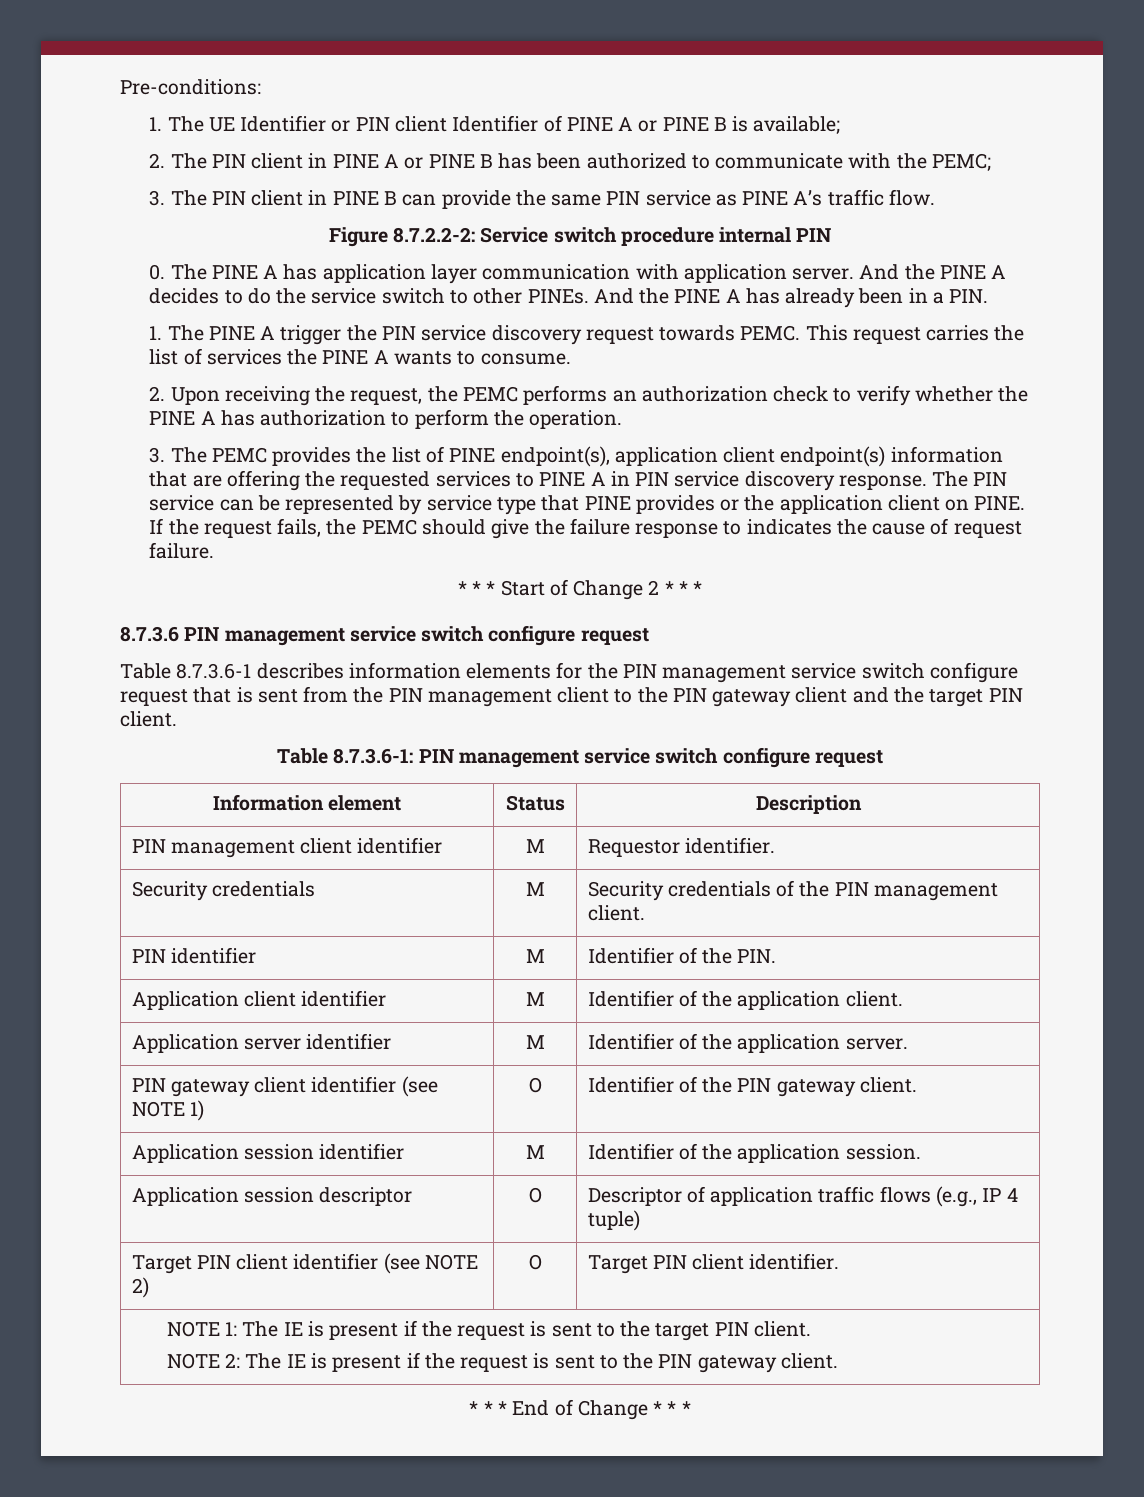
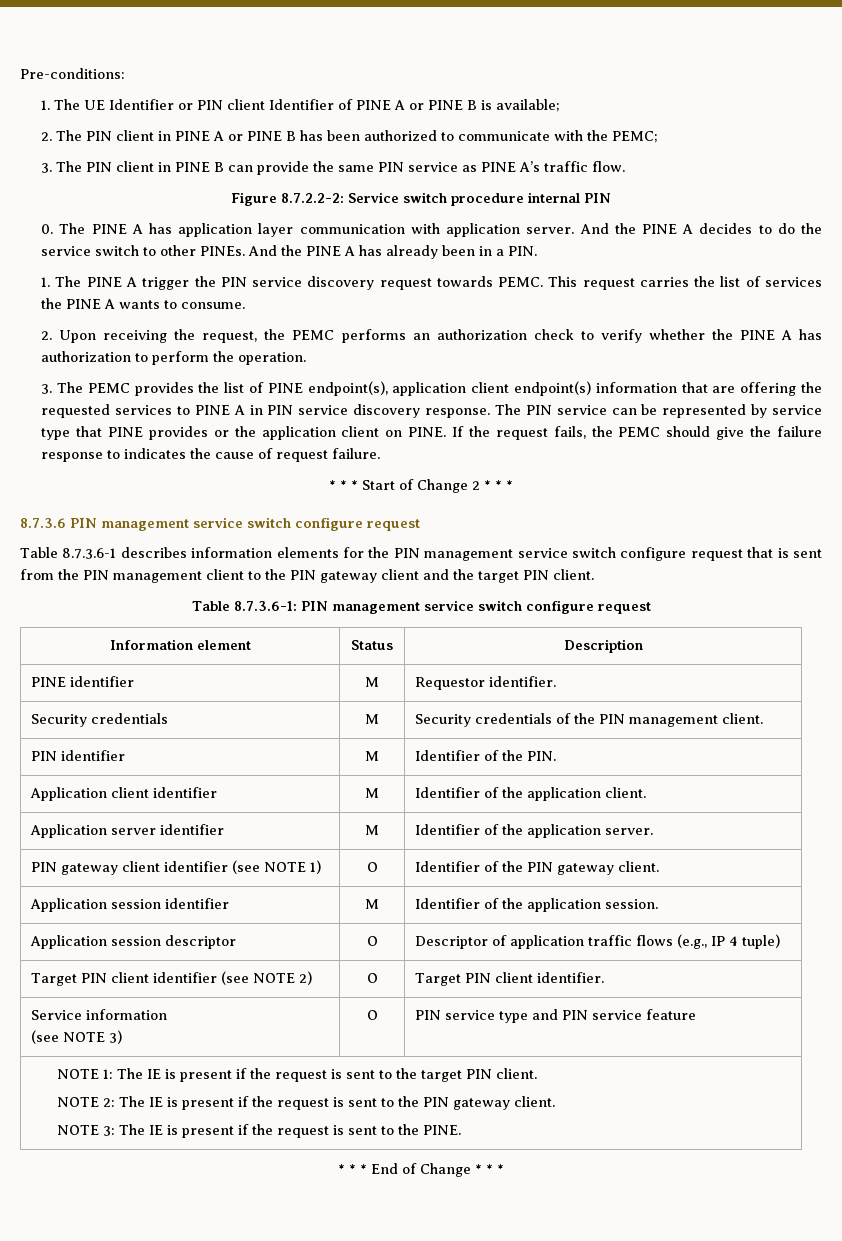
- PIN management client identifier | M | Requestor identifier.
+ PINE identifier | M | Requestor identifier.
+ Service information
+ (see NOTE 3) | O | PIN service type and PIN service feature
+ NOTE 3: The IE is present if the request is sent to the PINE.

